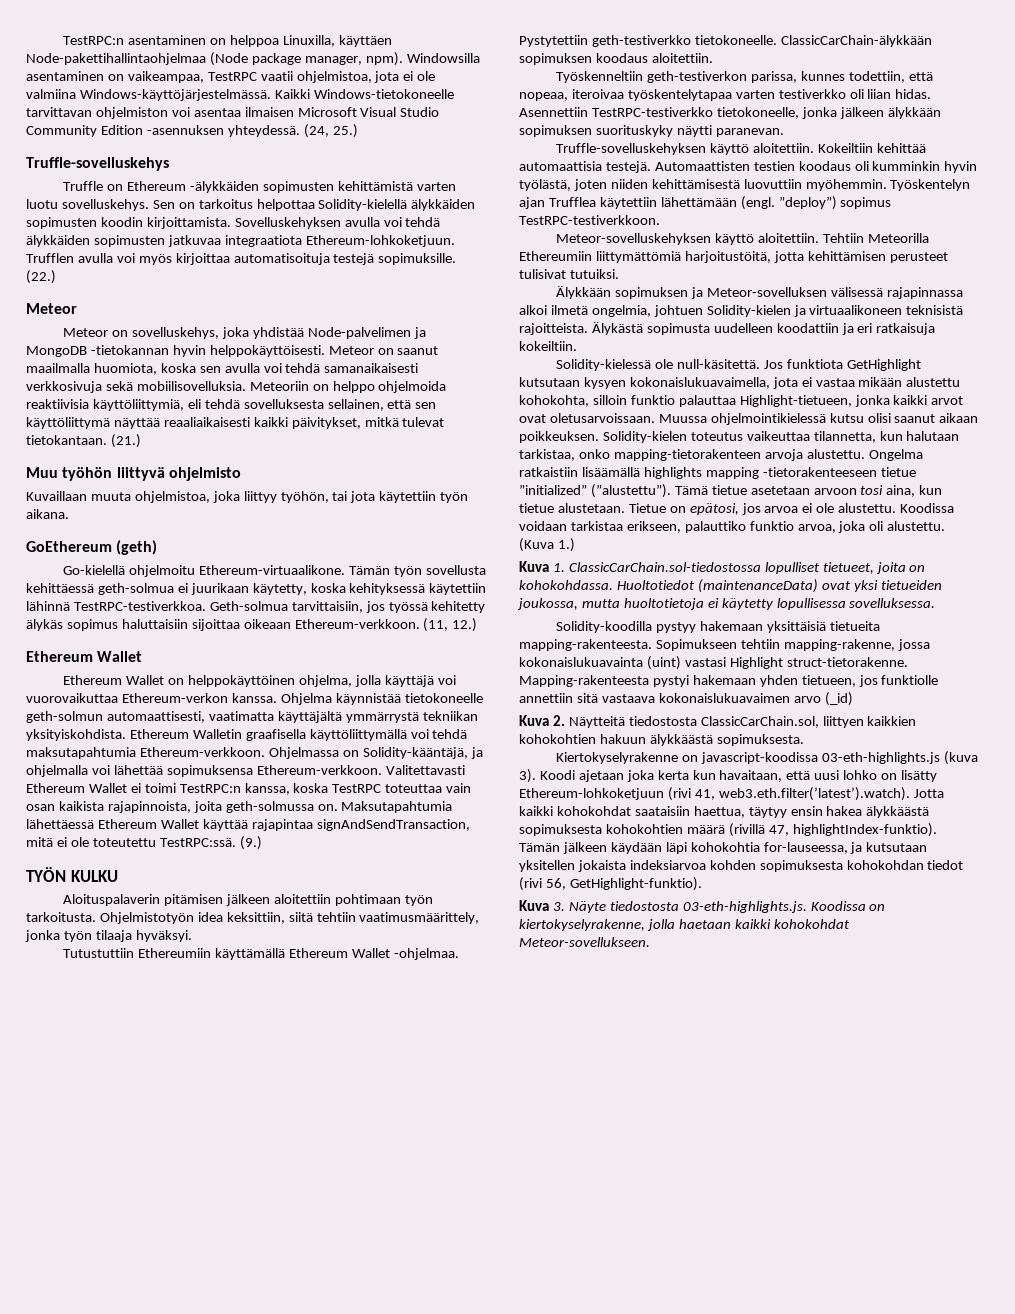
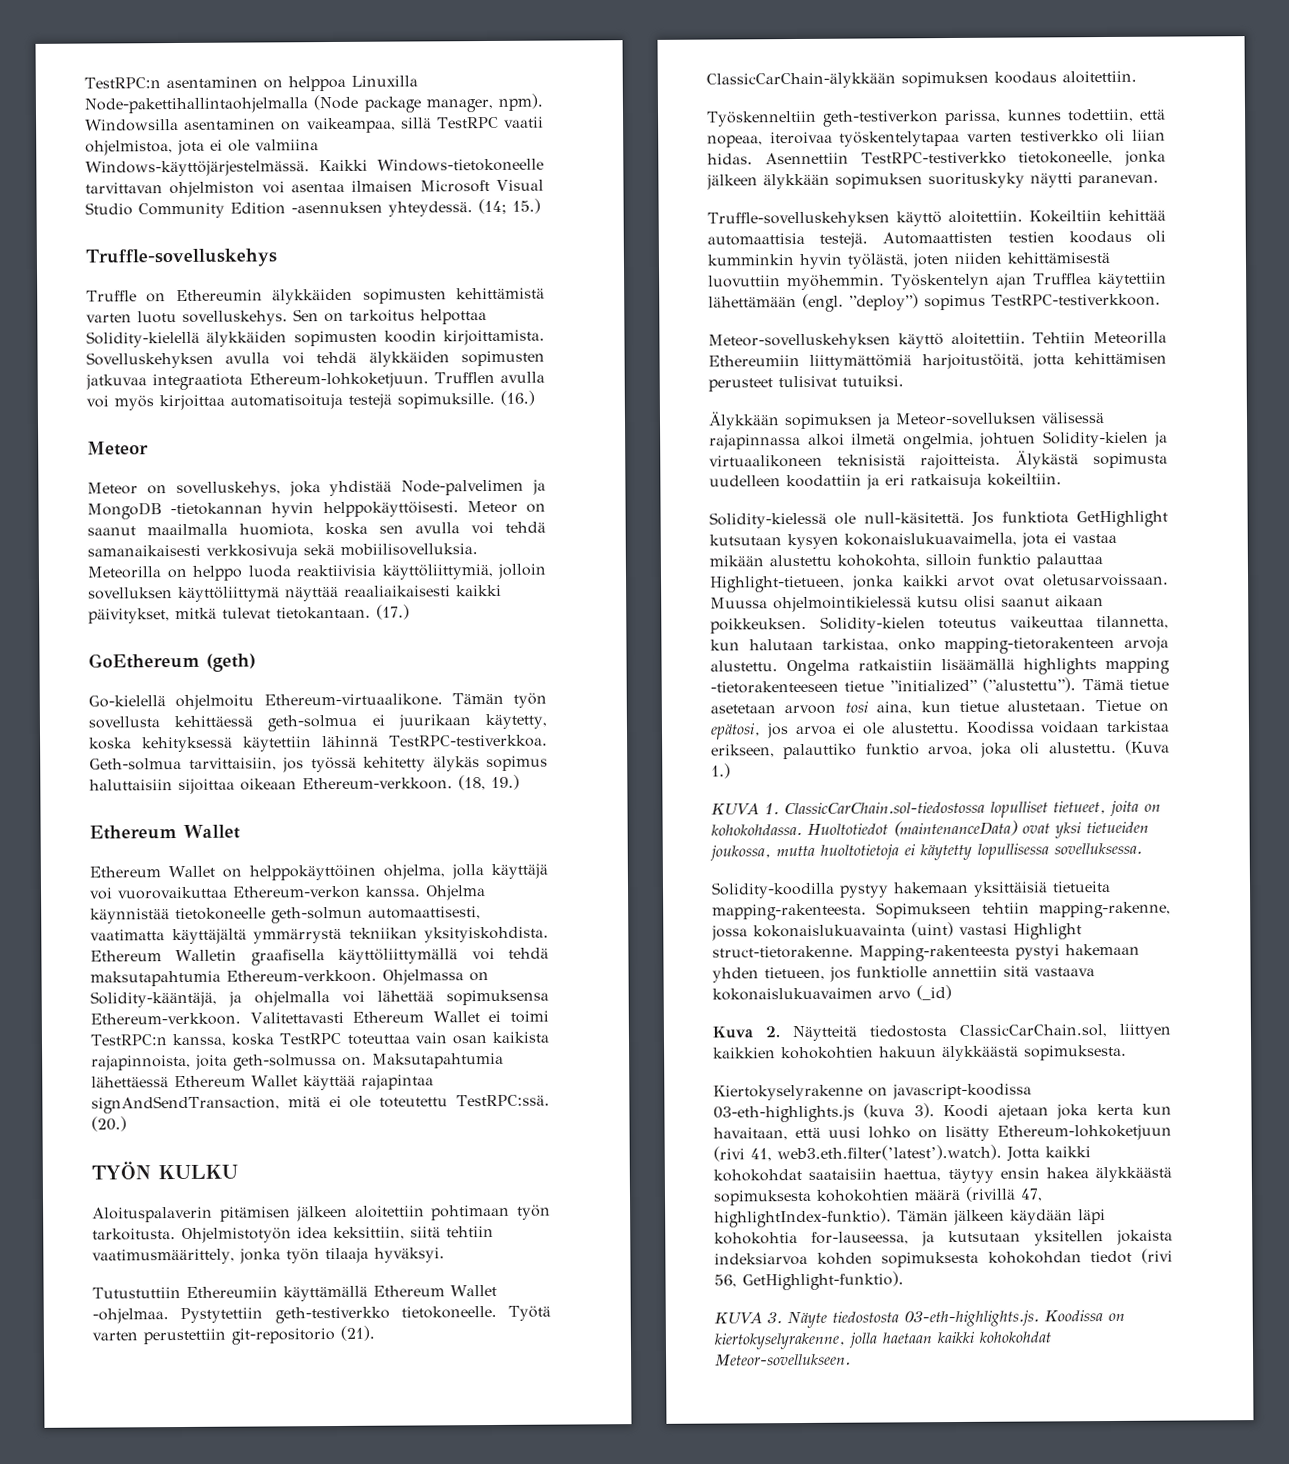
- TestRPC:n asentaminen on helppoa Linuxilla, käyttäen Node-pakettihallintaohjelmaa (Node package manager, npm).
+ TestRPC:n asentaminen on helppoa Linuxilla Node-pakettihallintaohjelmalla (Node package manager, npm).
- Windowsilla asentaminen on vaikeampaa, TestRPC vaatii ohjelmistoa, jota ei ole valmiina Windows-käyttöjärjestelmässä.
+ Windowsilla asentaminen on vaikeampaa, sillä TestRPC vaatii ohjelmistoa, jota ei ole valmiina Windows-käyttöjärjestelmässä.
- (24, 25.)
+ (14; 15.)
- Truffle on Ethereum -älykkäiden sopimusten kehittämistä varten luotu sovelluskehys.
+ Truffle on Ethereumin älykkäiden sopimusten kehittämistä varten luotu sovelluskehys.
- (22.)
+ (16.)
- Meteoriin on helppo ohjelmoida reaktiivisia käyttöliittymiä, eli tehdä sovelluksesta sellainen, että sen käyttöliittymä näyttää reaaliaikaisesti kaikki päivitykset, mitkä tulevat tietokantaan.
+ Meteorilla on helppo luoda reaktiivisia käyttöliittymiä, jolloin sovelluksen käyttöliittymä näyttää reaaliaikaisesti kaikki päivitykset, mitkä tulevat tietokantaan.
- (21.)
- Muu työhön liittyvä ohjelmisto
- Kuvaillaan muuta ohjelmistoa, joka liittyy työhön, tai jota käytettiin työn aikana.
+ (17.)
- (11, 12.)
+ (18, 19.)
- (9.)
+ (20.)
+ Työtä varten perustettiin git-repositorio (21).
- Kuva 1. ClassicCarChain.sol-tiedostossa lopulliset tietueet, joita on kohokohdassa.
+ KUVA 1. ClassicCarChain.sol-tiedostossa lopulliset tietueet, joita on kohokohdassa.
- Kuva 3. Näyte tiedostosta 03-eth-highlights.js. Koodissa on kiertokyselyrakenne, jolla haetaan kaikki kohokohdat Meteor-sovellukseen.
+ KUVA 3. Näyte tiedostosta 03-eth-highlights.js. Koodissa on kiertokyselyrakenne, jolla haetaan kaikki kohokohdat Meteor-sovellukseen.

